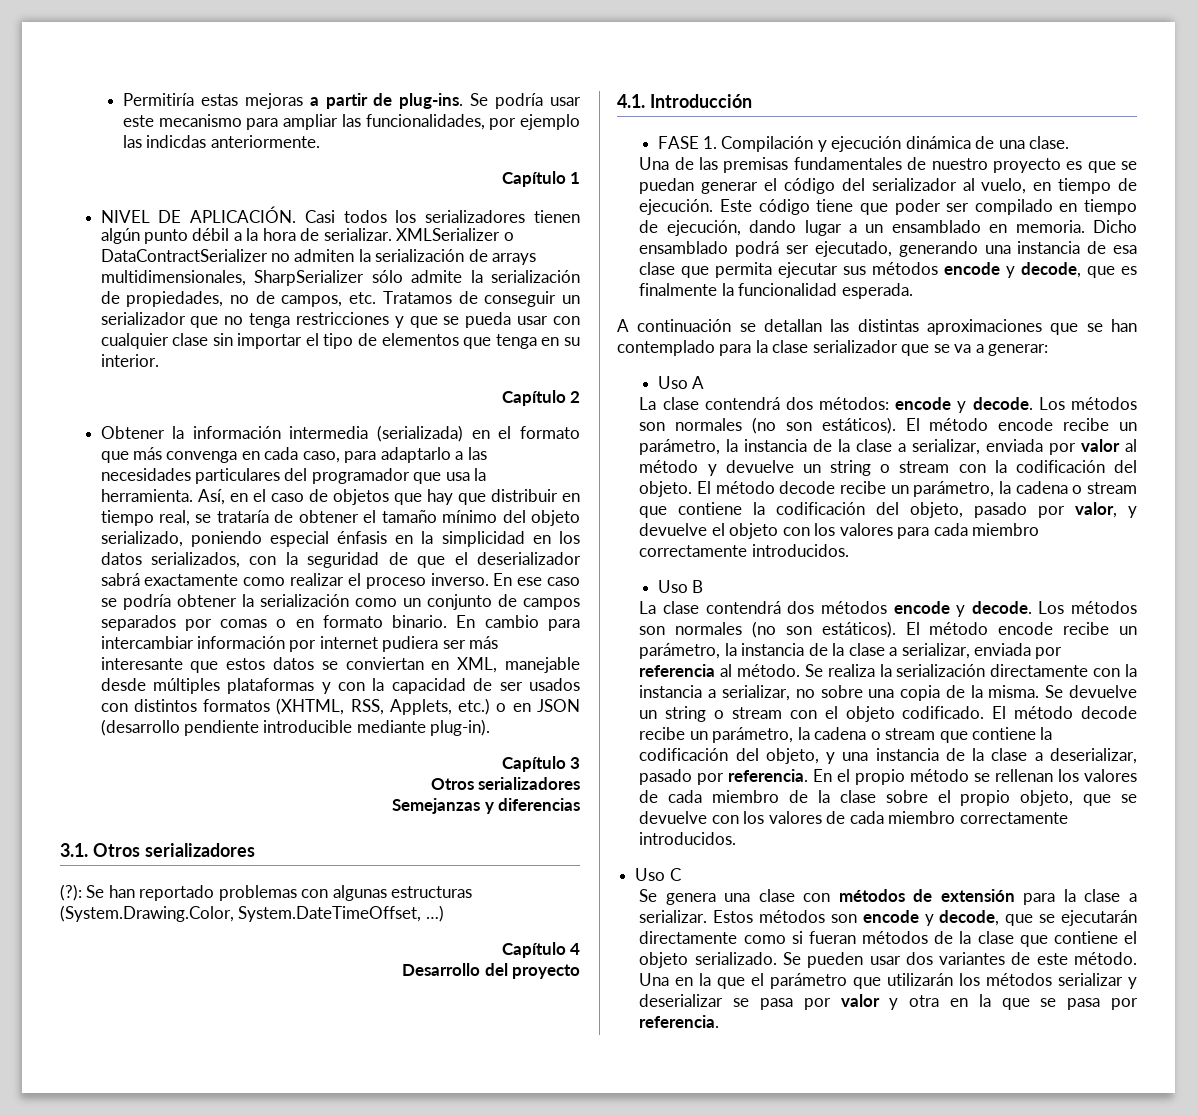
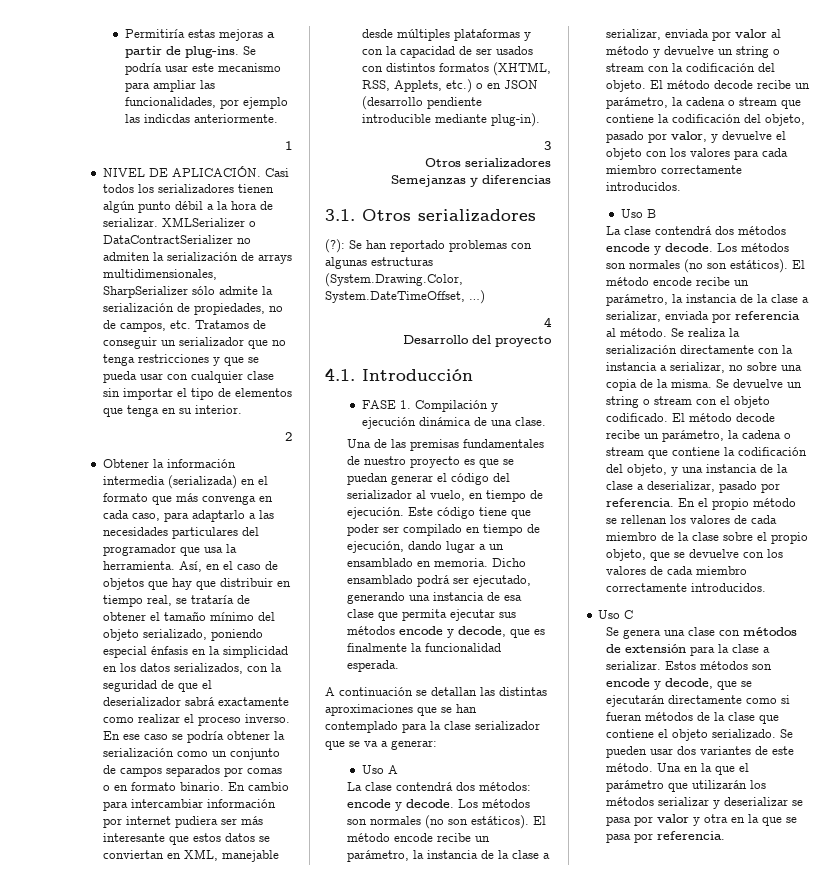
- Capítulo 1
+ 1
- Capítulo 2
+ 2
- Capítulo 3
+ 3
- Capítulo 4
+ 4

